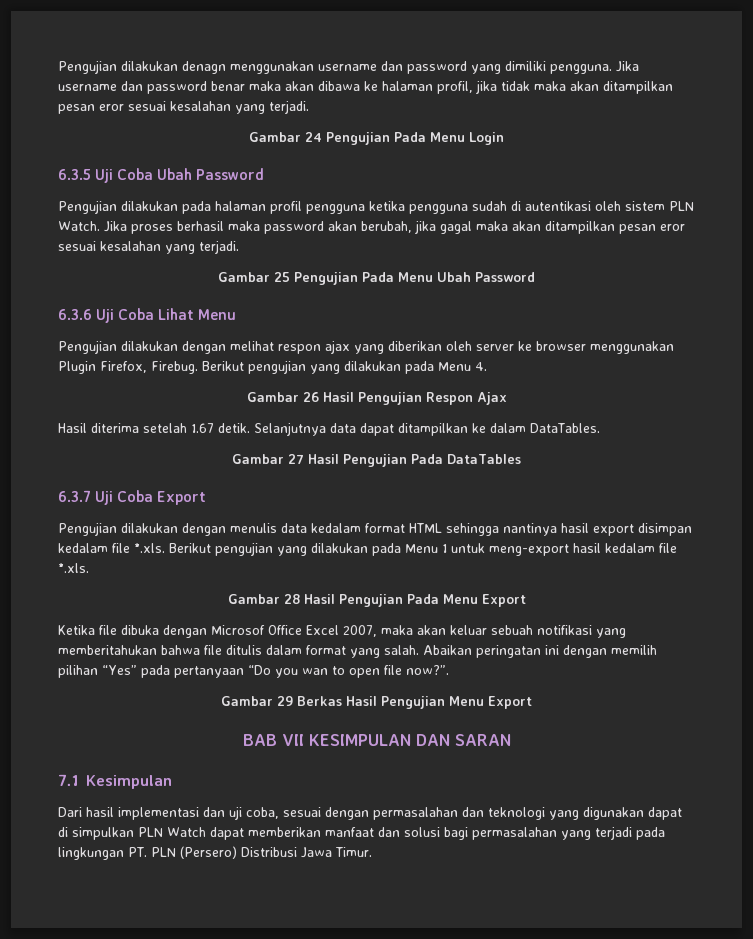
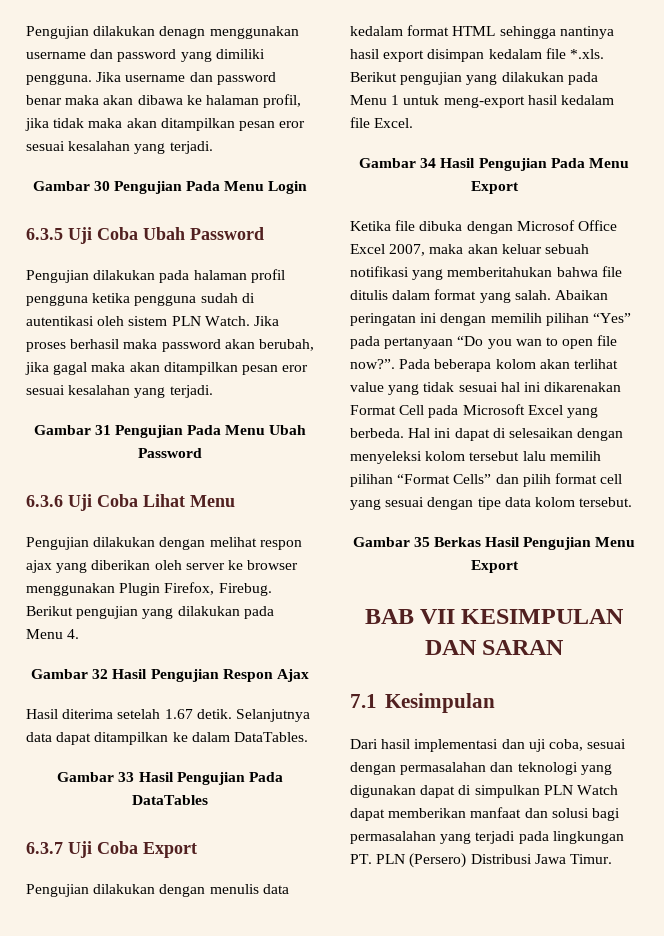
- Gambar 24 Pengujian Pada Menu Login
+ Gambar 30 Pengujian Pada Menu Login
- Gambar 25 Pengujian Pada Menu Ubah Password
+ Gambar 31 Pengujian Pada Menu Ubah Password
- Gambar 26 Hasil Pengujian Respon Ajax
+ Gambar 32 Hasil Pengujian Respon Ajax
- Gambar 27 Hasil Pengujian Pada DataTables
+ Gambar 33 Hasil Pengujian Pada DataTables
- Pengujian dilakukan dengan menulis data kedalam format HTML sehingga nantinya hasil export disimpan kedalam file *.xls. Berikut pengujian yang dilakukan pada Menu 1 untuk meng-export hasil kedalam file *.xls.
- Gambar 28 Hasil Pengujian Pada Menu Export
+ Pengujian dilakukan dengan menulis data kedalam format HTML sehingga nantinya hasil export disimpan kedalam file *.xls. Berikut pengujian yang dilakukan pada Menu 1 untuk meng-export hasil kedalam file Excel.
+ Gambar 34 Hasil Pengujian Pada Menu Export
- Abaikan peringatan ini dengan memilih pilihan “Yes” pada pertanyaan “Do you wan to open file now?”.
- Gambar 29 Berkas Hasil Pengujian Menu Export
+ Abaikan peringatan ini dengan memilih pilihan “Yes” pada pertanyaan “Do you wan to open file now?”. Pada beberapa kolom akan terlihat value yang tidak sesuai hal ini dikarenakan Format Cell pada Microsoft Excel yang berbeda. Hal ini dapat di selesaikan dengan menyeleksi kolom tersebut lalu memilih pilihan “Format Cells” dan pilih format cell yang sesuai dengan tipe data kolom tersebut.
+ Gambar 35 Berkas Hasil Pengujian Menu Export

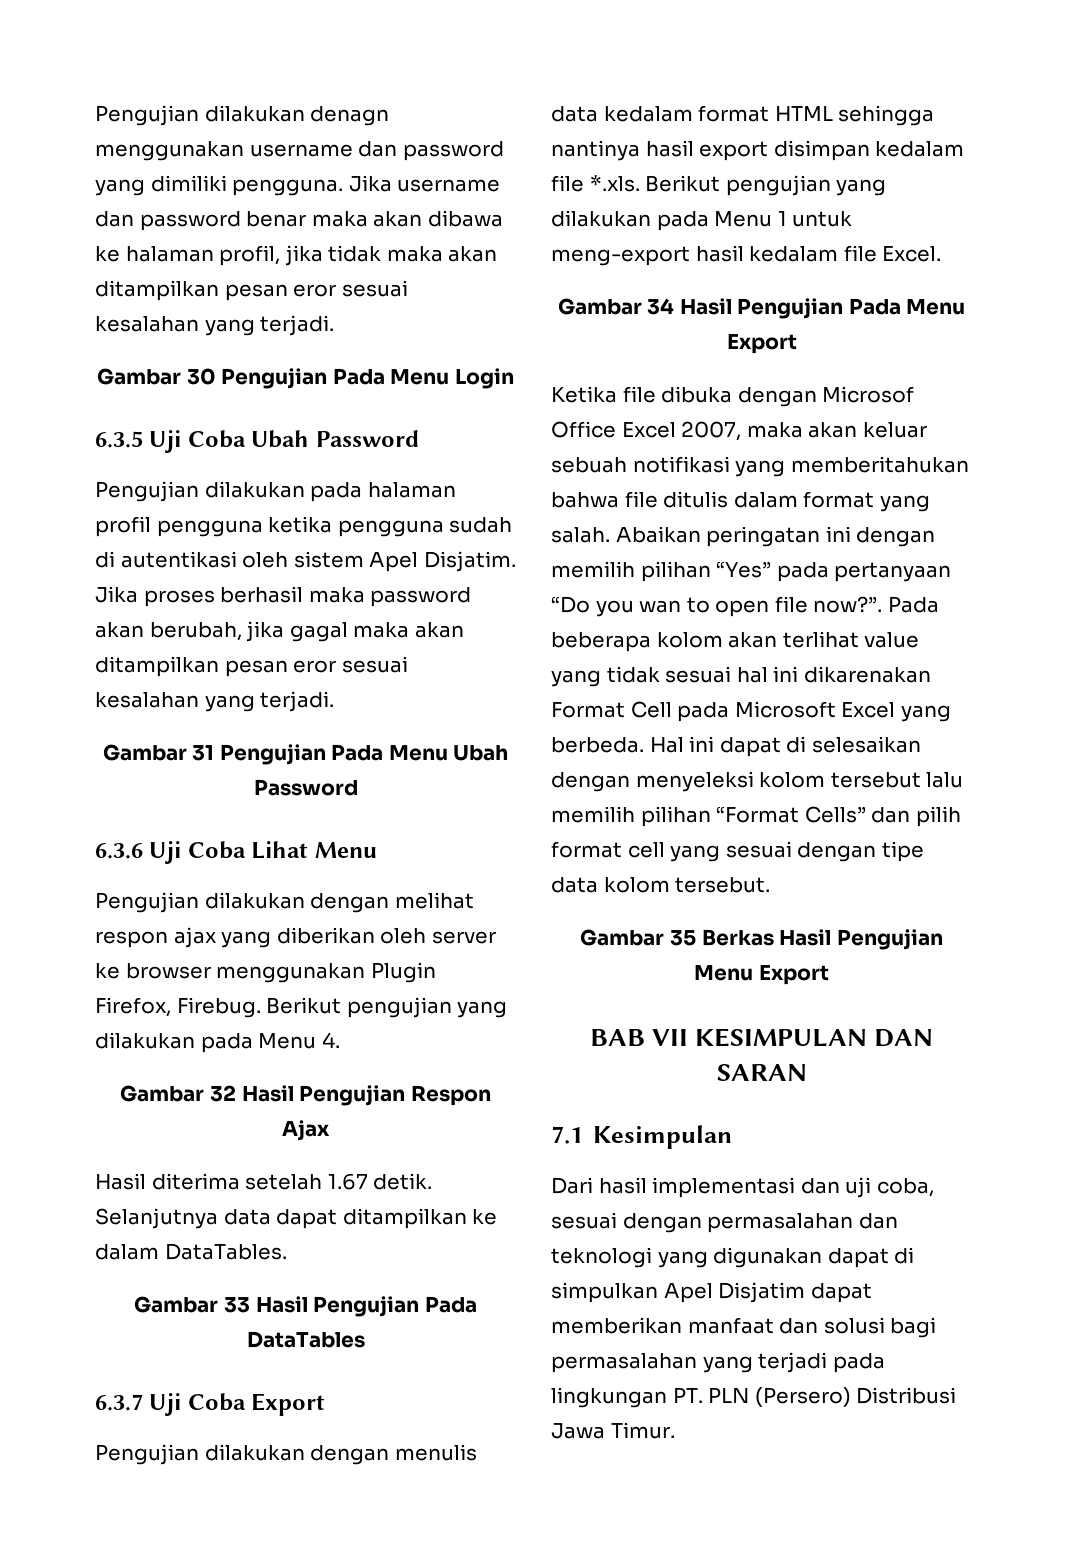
- Pengujian dilakukan pada halaman profil pengguna ketika pengguna sudah di autentikasi oleh sistem PLN Watch.
+ Pengujian dilakukan pada halaman profil pengguna ketika pengguna sudah di autentikasi oleh sistem Apel Disjatim.
- Dari hasil implementasi dan uji coba, sesuai dengan permasalahan dan teknologi yang digunakan dapat di simpulkan PLN Watch dapat memberikan manfaat dan solusi bagi permasalahan yang terjadi pada lingkungan PT. PLN (Persero) Distribusi Jawa Timur.
+ Dari hasil implementasi dan uji coba, sesuai dengan permasalahan dan teknologi yang digunakan dapat di simpulkan Apel Disjatim dapat memberikan manfaat dan solusi bagi permasalahan yang terjadi pada lingkungan PT. PLN (Persero) Distribusi Jawa Timur.

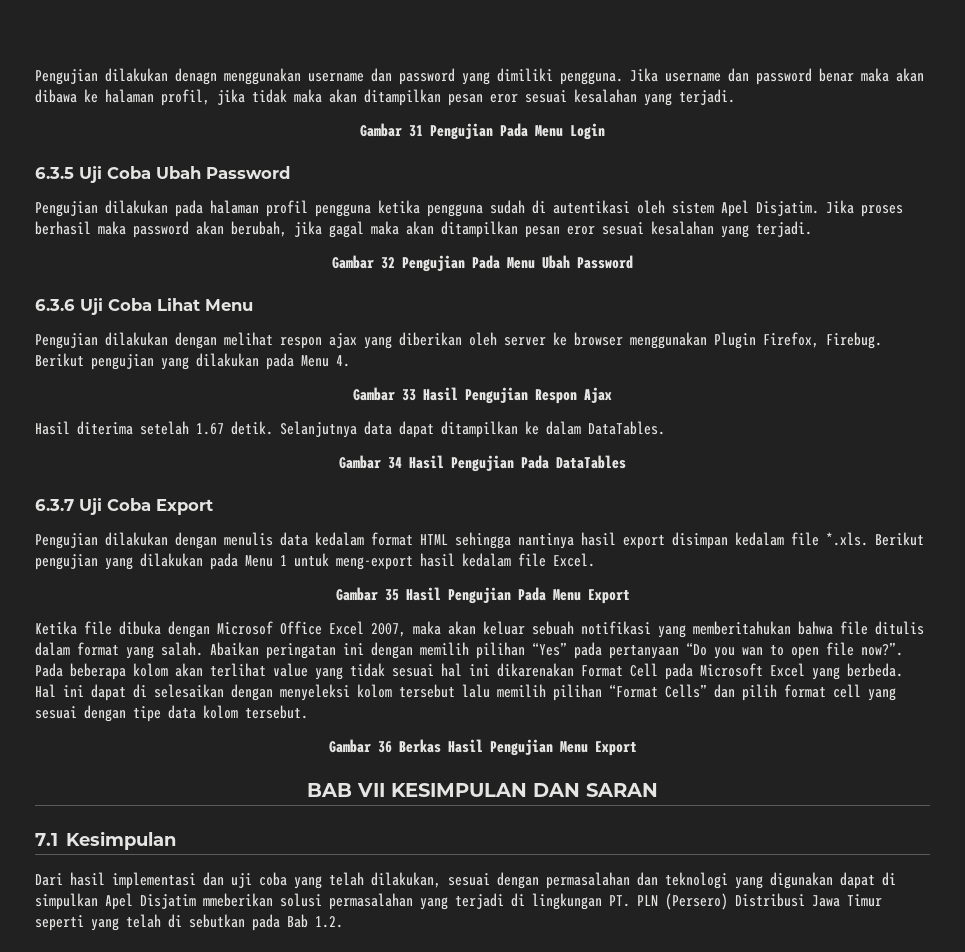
- Gambar 30 Pengujian Pada Menu Login
+ Gambar 31 Pengujian Pada Menu Login
- Gambar 31 Pengujian Pada Menu Ubah Password
+ Gambar 32 Pengujian Pada Menu Ubah Password
- Gambar 32 Hasil Pengujian Respon Ajax
+ Gambar 33 Hasil Pengujian Respon Ajax
- Gambar 33 Hasil Pengujian Pada DataTables
+ Gambar 34 Hasil Pengujian Pada DataTables
- Gambar 34 Hasil Pengujian Pada Menu Export
+ Gambar 35 Hasil Pengujian Pada Menu Export
- Gambar 35 Berkas Hasil Pengujian Menu Export
+ Gambar 36 Berkas Hasil Pengujian Menu Export
- Dari hasil implementasi dan uji coba, sesuai dengan permasalahan dan teknologi yang digunakan dapat di simpulkan Apel Disjatim dapat memberikan manfaat dan solusi bagi permasalahan yang terjadi pada lingkungan PT. PLN (Persero) Distribusi Jawa Timur.
+ Dari hasil implementasi dan uji coba yang telah dilakukan, sesuai dengan permasalahan dan teknologi yang digunakan dapat di simpulkan Apel Disjatim mmeberikan solusi permasalahan yang terjadi di lingkungan PT. PLN (Persero) Distribusi Jawa Timur seperti yang telah di sebutkan pada Bab 1.2.

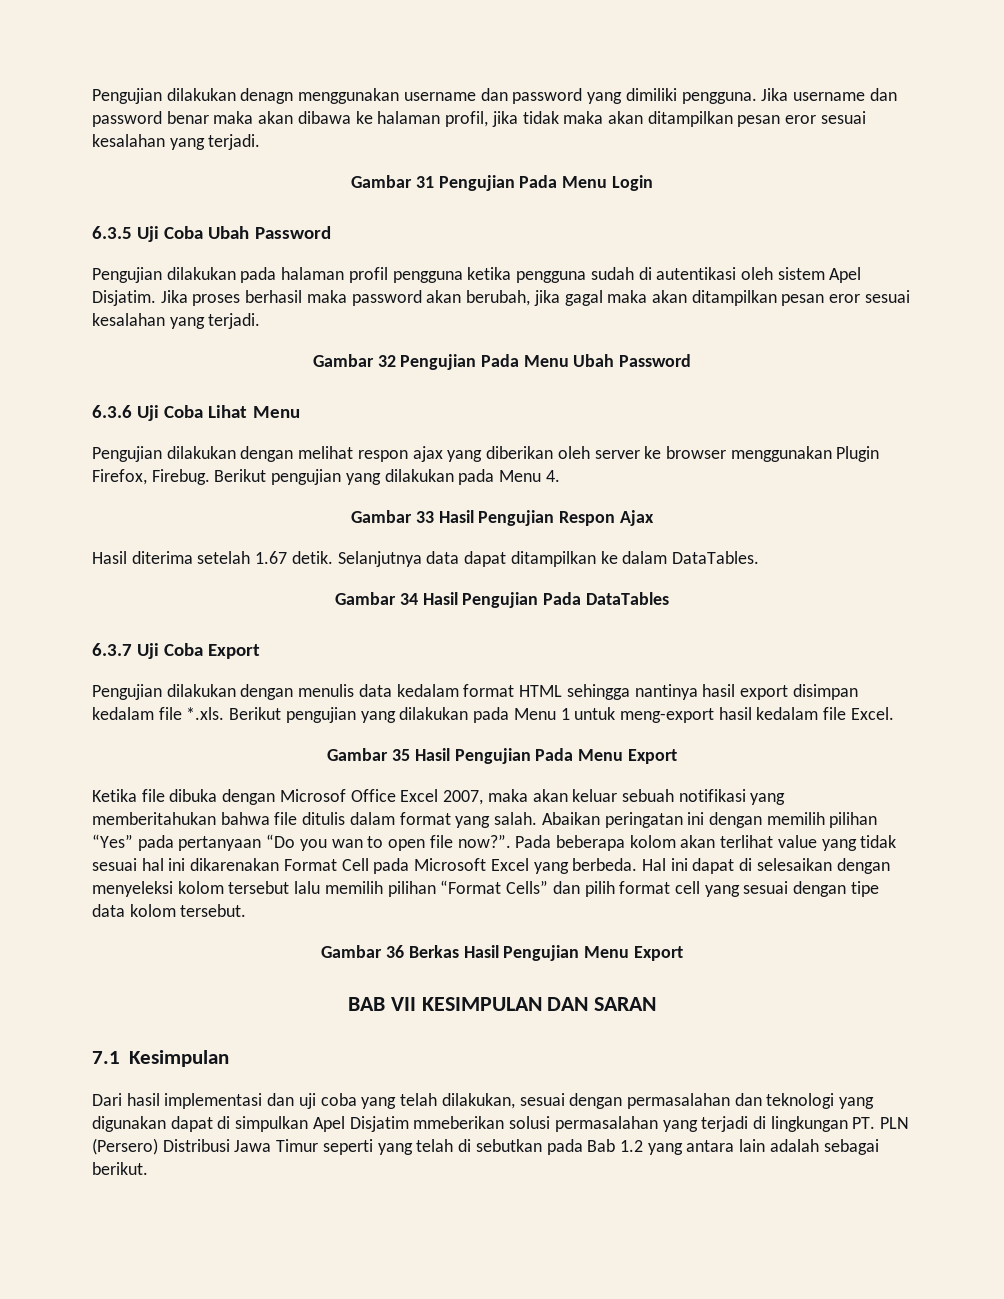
- Dari hasil implementasi dan uji coba yang telah dilakukan, sesuai dengan permasalahan dan teknologi yang digunakan dapat di simpulkan Apel Disjatim mmeberikan solusi permasalahan yang terjadi di lingkungan PT. PLN (Persero) Distribusi Jawa Timur seperti yang telah di sebutkan pada Bab 1.2.
+ Dari hasil implementasi dan uji coba yang telah dilakukan, sesuai dengan permasalahan dan teknologi yang digunakan dapat di simpulkan Apel Disjatim mmeberikan solusi permasalahan yang terjadi di lingkungan PT. PLN (Persero) Distribusi Jawa Timur seperti yang telah di sebutkan pada Bab 1.2 yang antara lain adalah sebagai berikut.

